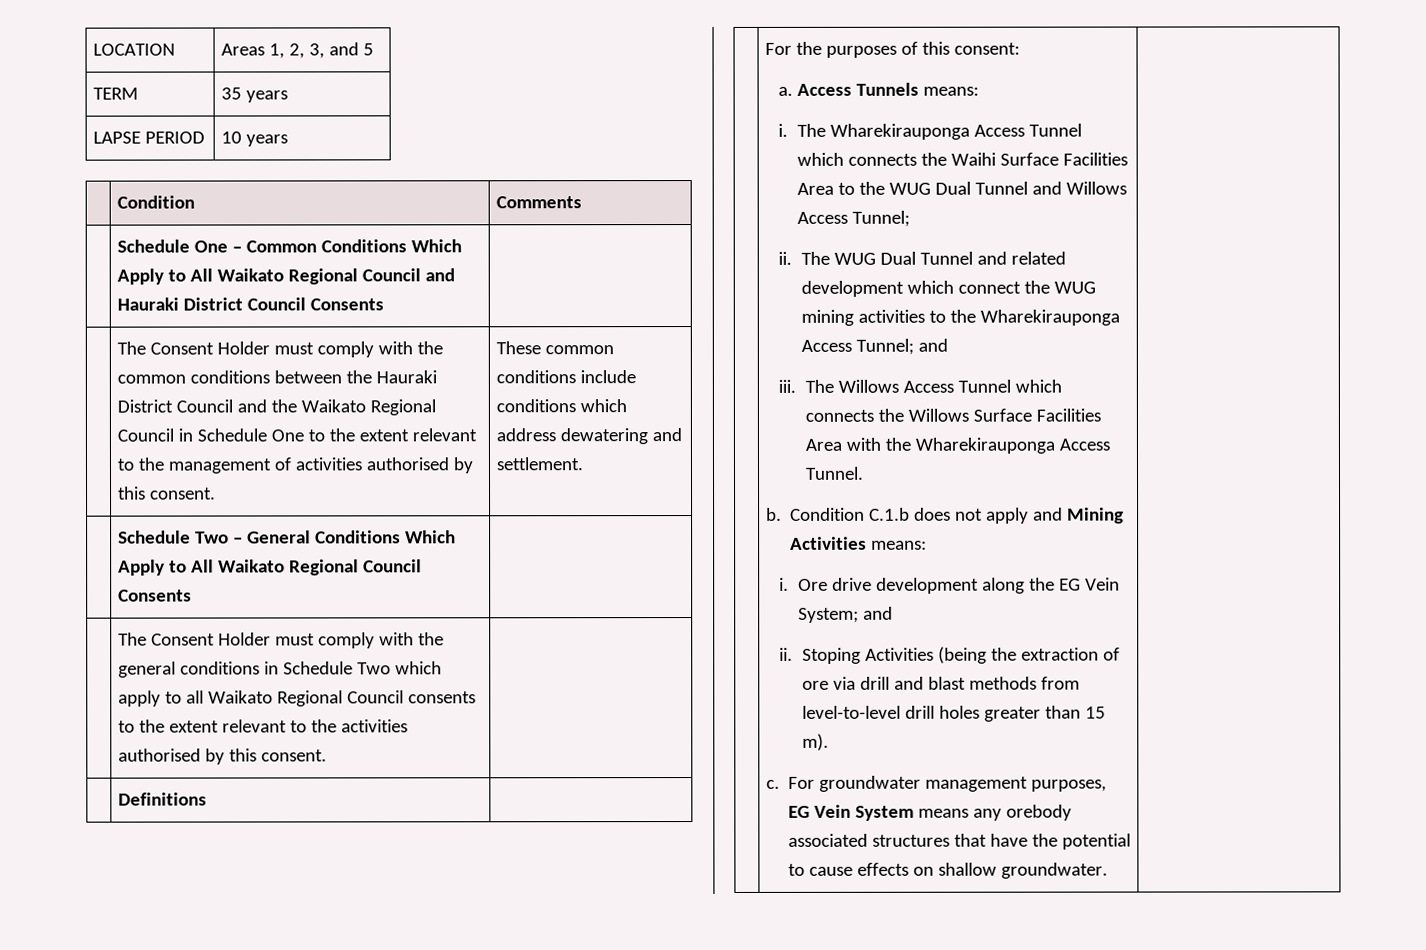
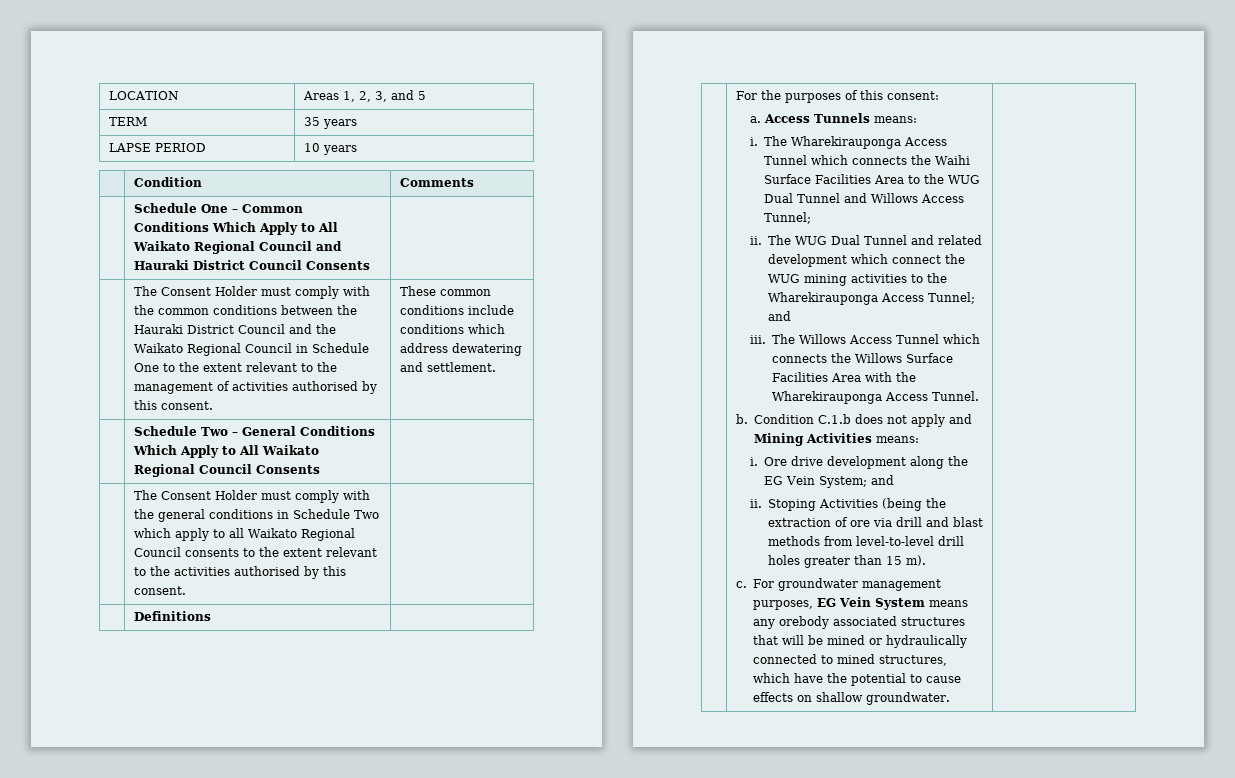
- For groundwater management purposes, EG Vein System means any orebody associated structures that have the potential to cause effects on shallow groundwater.
+ For groundwater management purposes, EG Vein System means any orebody associated structures that will be mined or hydraulically connected to mined structures, which have the potential to cause effects on shallow groundwater.

